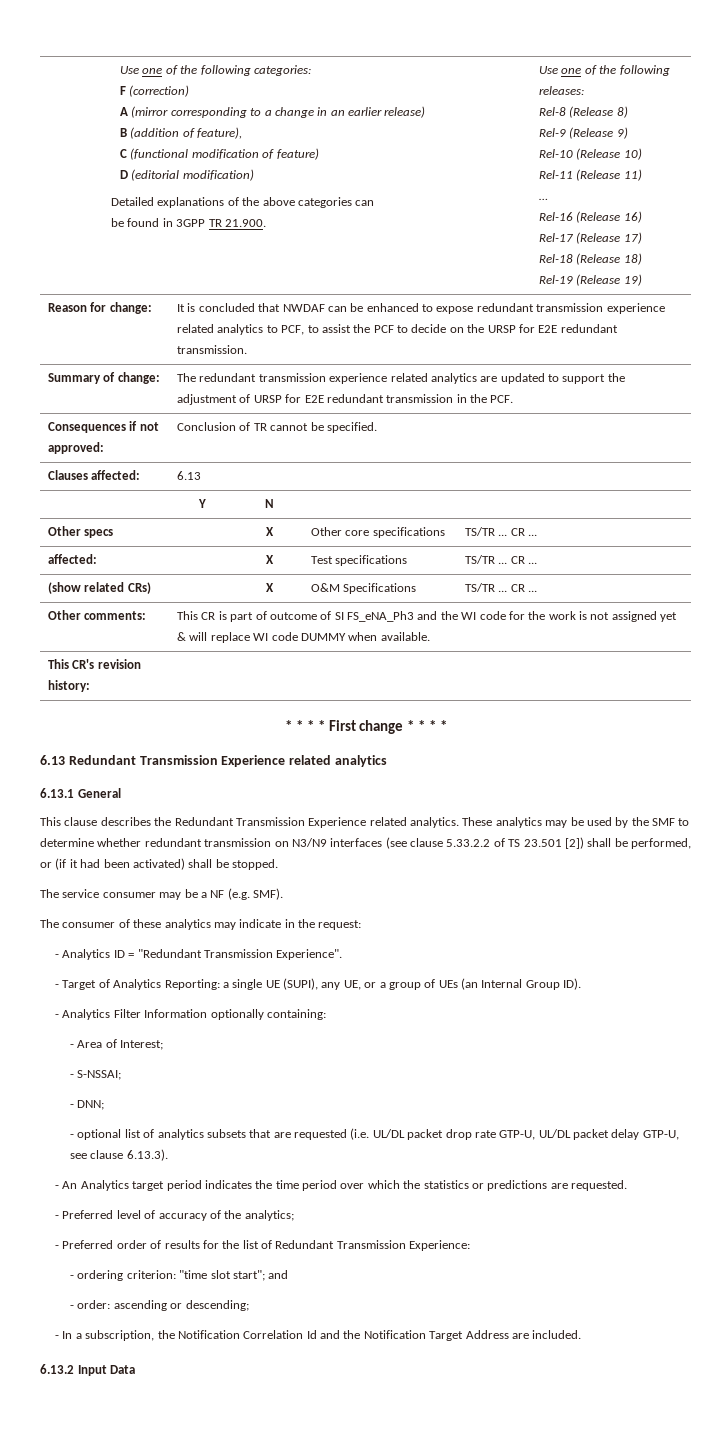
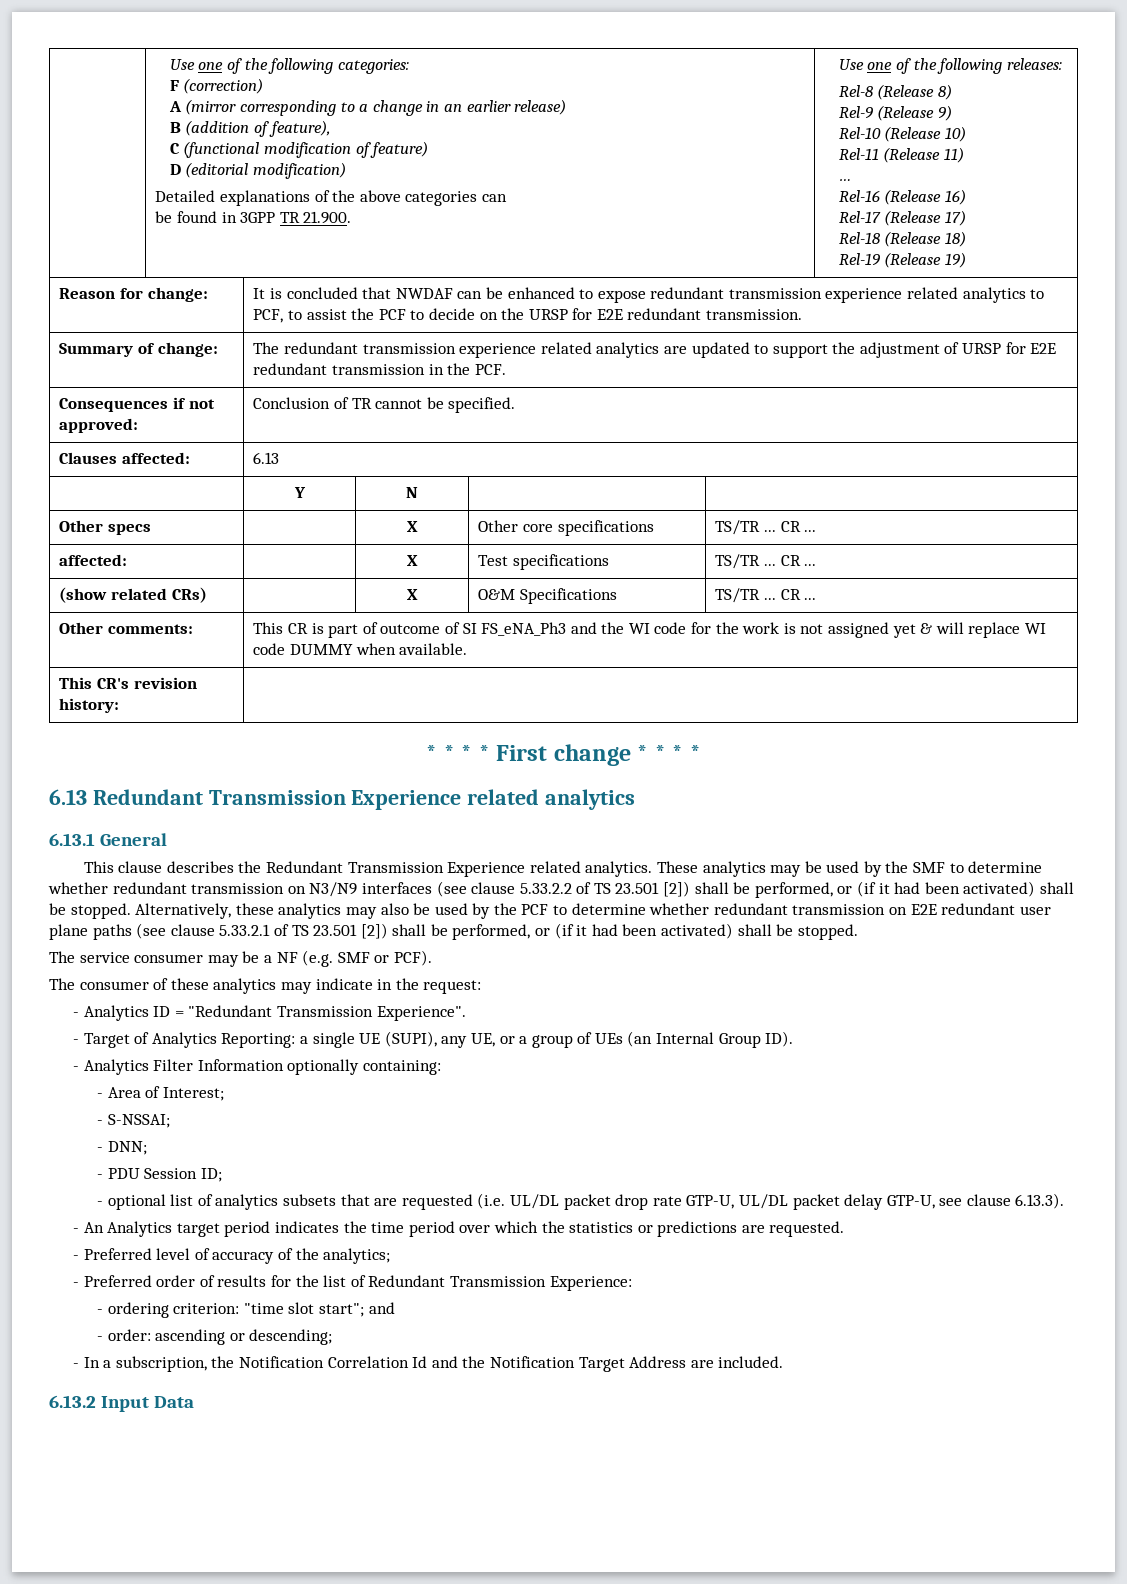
+ Alternatively, these analytics may also be used by the PCF to determine whether redundant transmission on E2E redundant user plane paths (see clause 5.33.2.1 of TS 23.501 [2]) shall be performed, or (if it had been activated) shall be stopped.
- The service consumer may be a NF (e.g. SMF).
+ The service consumer may be a NF (e.g. SMF or PCF).
+ - PDU Session ID;

